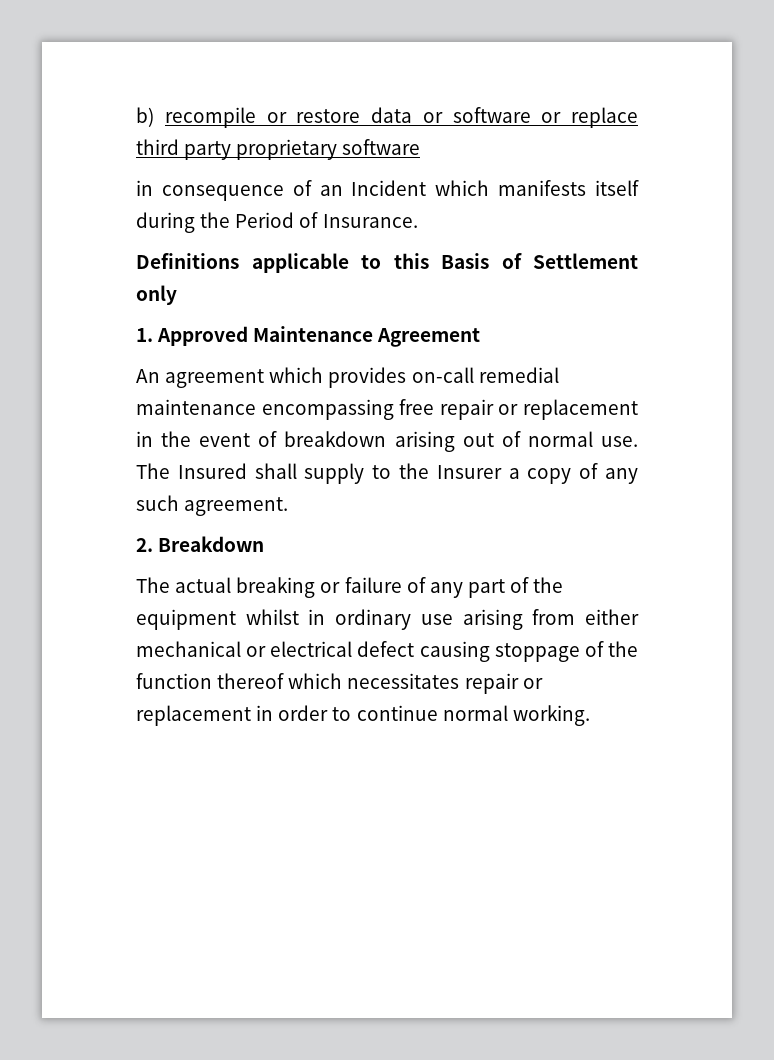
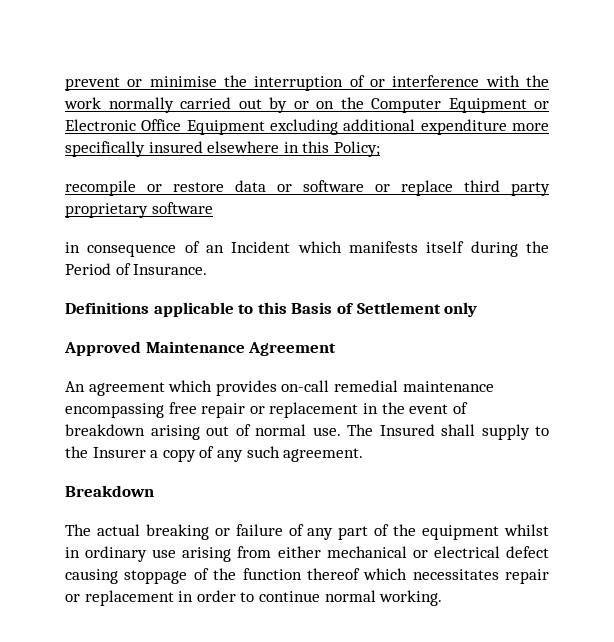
- b) recompile or restore data or software or replace third party proprietary software
+ prevent or minimise the interruption of or interference with the work normally carried out by or on the Computer Equipment or Electronic Office Equipment excluding additional expenditure more specifically insured elsewhere in this Policy;
+ recompile or restore data or software or replace third party proprietary software
- 1. Approved Maintenance Agreement
+ Approved Maintenance Agreement
- 2. Breakdown
+ Breakdown

